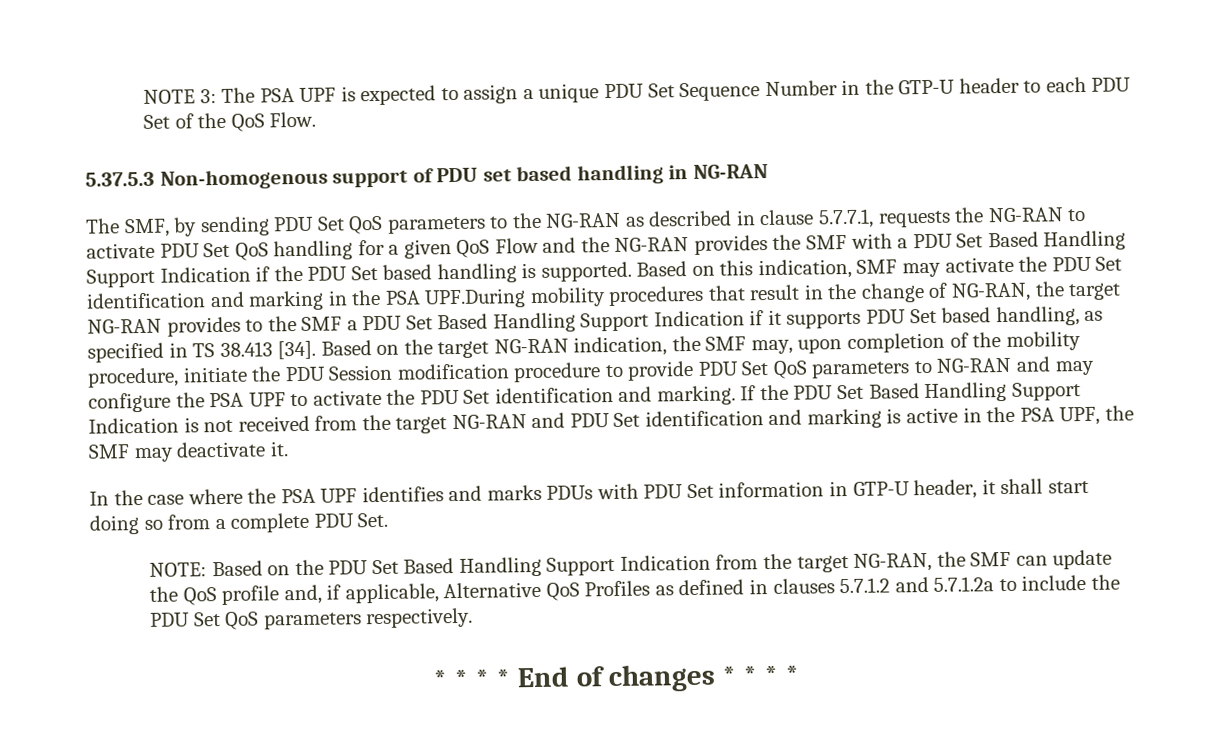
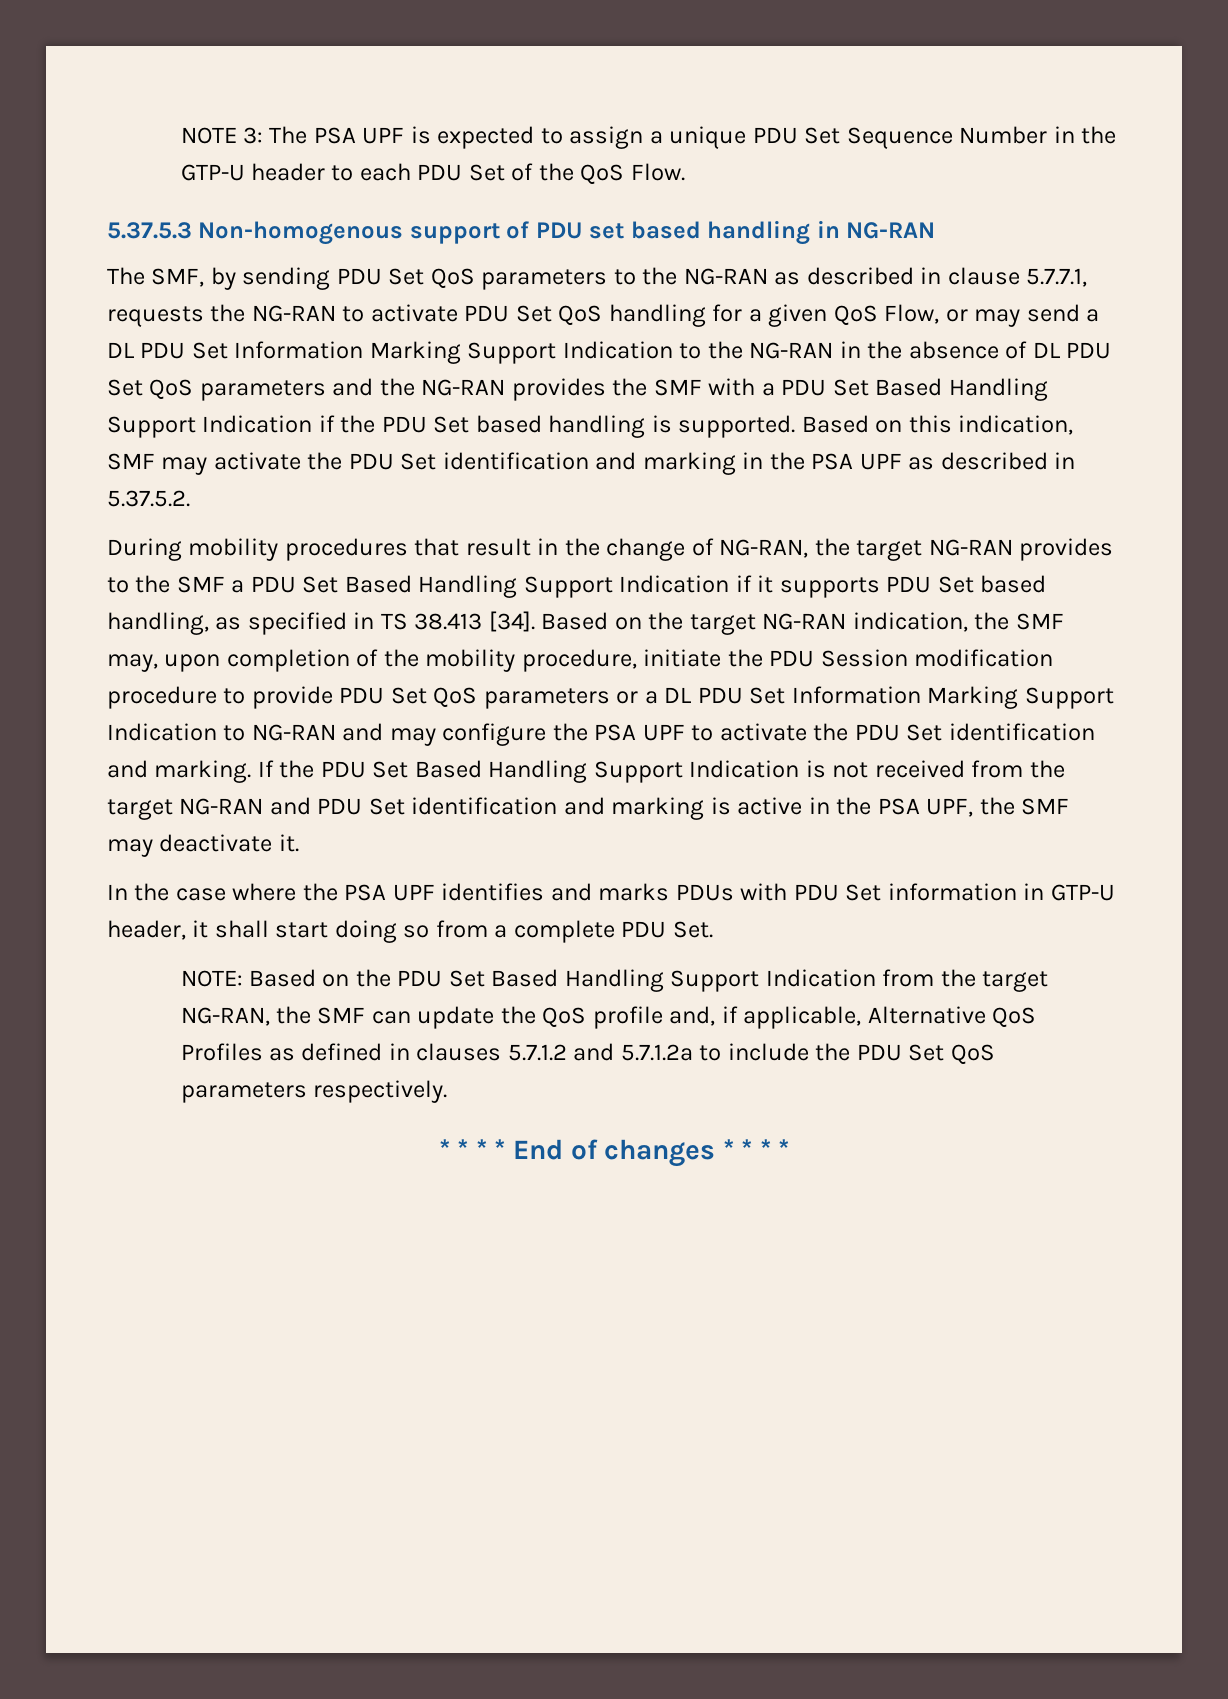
- The SMF, by sending PDU Set QoS parameters to the NG-RAN as described in clause 5.7.7.1, requests the NG-RAN to activate PDU Set QoS handling for a given QoS Flow and the NG-RAN provides the SMF with a PDU Set Based Handling Support Indication if the PDU Set based handling is supported.
+ The SMF, by sending PDU Set QoS parameters to the NG-RAN as described in clause 5.7.7.1, requests the NG-RAN to activate PDU Set QoS handling for a given QoS Flow, or may send a DL PDU Set Information Marking Support Indication to the NG-RAN in the absence of DL PDU Set QoS parameters and the NG-RAN provides the SMF with a PDU Set Based Handling Support Indication if the PDU Set based handling is supported.
- Based on this indication, SMF may activate the PDU Set identification and marking in the PSA UPF.During mobility procedures that result in the change of NG-RAN, the target NG-RAN provides to the SMF a PDU Set Based Handling Support Indication if it supports PDU Set based handling, as specified in TS 38.413 [34].
+ Based on this indication, SMF may activate the PDU Set identification and marking in the PSA UPF as described in 5.37.5.2.
+ During mobility procedures that result in the change of NG-RAN, the target NG-RAN provides to the SMF a PDU Set Based Handling Support Indication if it supports PDU Set based handling, as specified in TS 38.413 [34].
- Based on the target NG-RAN indication, the SMF may, upon completion of the mobility procedure, initiate the PDU Session modification procedure to provide PDU Set QoS parameters to NG-RAN and may configure the PSA UPF to activate the PDU Set identification and marking.
+ Based on the target NG-RAN indication, the SMF may, upon completion of the mobility procedure, initiate the PDU Session modification procedure to provide PDU Set QoS parameters or a DL PDU Set Information Marking Support Indication to NG-RAN and may configure the PSA UPF to activate the PDU Set identification and marking.

